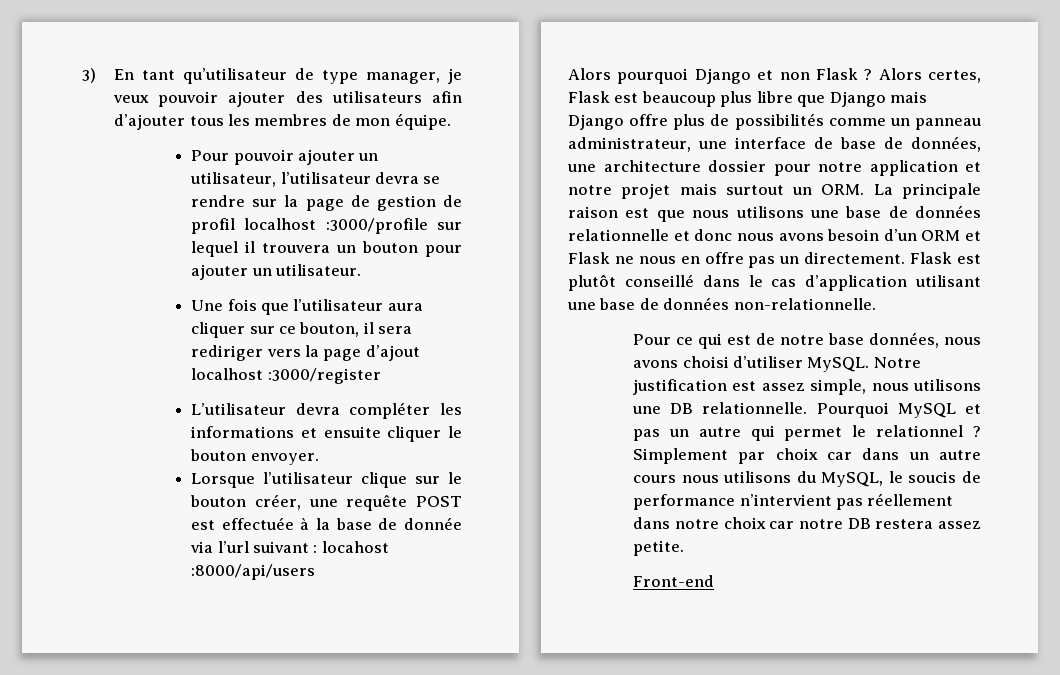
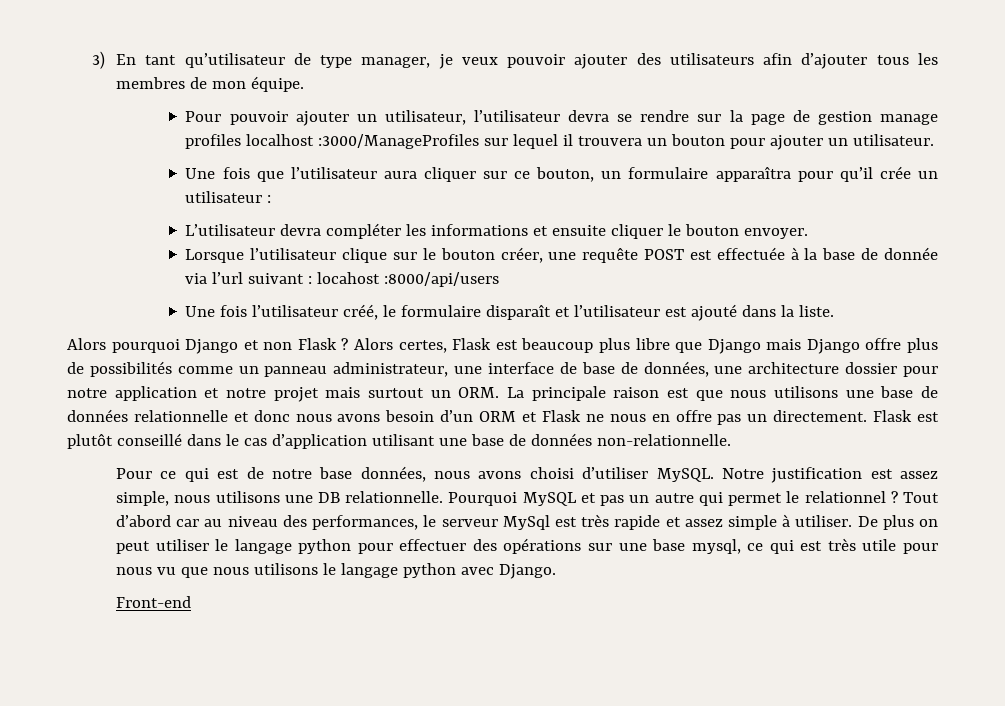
- Pour pouvoir ajouter un utilisateur, l’utilisateur devra se rendre sur la page de gestion de profil localhost :3000/profile sur lequel il trouvera un bouton pour ajouter un utilisateur.
+ Pour pouvoir ajouter un utilisateur, l’utilisateur devra se rendre sur la page de gestion manage profiles localhost :3000/ManageProfiles sur lequel il trouvera un bouton pour ajouter un utilisateur.
- Une fois que l’utilisateur aura cliquer sur ce bouton, il sera rediriger vers la page d’ajout localhost :3000/register
+ Une fois que l’utilisateur aura cliquer sur ce bouton, un formulaire apparaîtra pour qu’il crée un utilisateur :
+ Une fois l’utilisateur créé, le formulaire disparaît et l’utilisateur est ajouté dans la liste.
- Simplement par choix car dans un autre cours nous utilisons du MySQL, le soucis de performance n’intervient pas réellement dans notre choix car notre DB restera assez petite.
+ Tout d’abord car au niveau des performances, le serveur MySql est très rapide et assez simple à utiliser. De plus on peut utiliser le langage python pour effectuer des opérations sur une base mysql, ce qui est très utile pour nous vu que nous utilisons le langage python avec Django.

